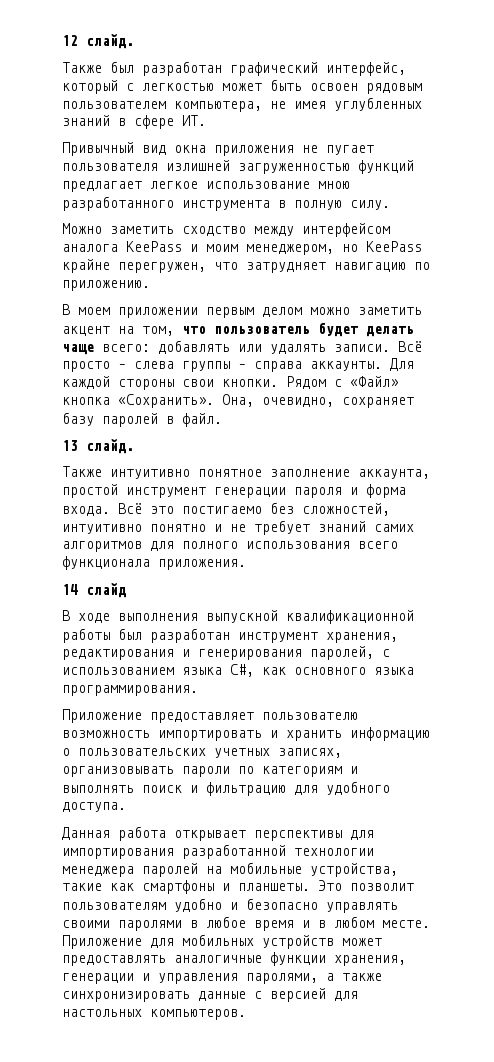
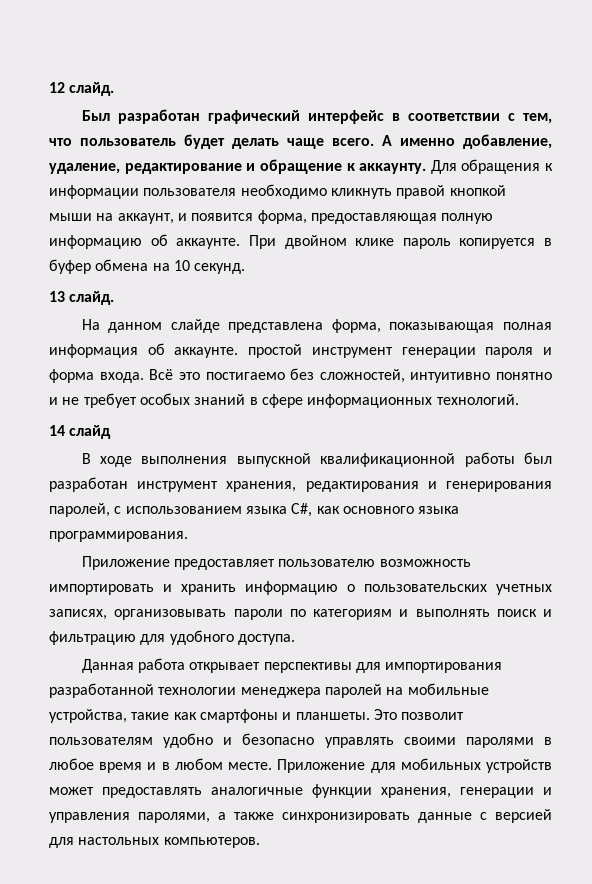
- Также был разработан графический интерфейс, который с легкостью может быть освоен рядовым пользователем компьютера, не имея углубленных знаний в сфере ИТ.
- Привычный вид окна приложения не пугает пользователя излишней загруженностью функций предлагает легкое использование мною разработанного инструмента в полную силу.
- Можно заметить сходство между интерфейсом аналога KeePass и моим менеджером, но KeePass крайне перегружен, что затрудняет навигацию по приложению.
- В моем приложении первым делом можно заметить акцент на том, что пользователь будет делать чаще всего: добавлять или удалять записи. Всё просто – слева группы – справа аккаунты. Для каждой стороны свои кнопки. Рядом с «Файл» кнопка «Сохранить». Она, очевидно, сохраняет базу паролей в файл.
+ Был разработан графический интерфейс в соответствии с тем, что пользователь будет делать чаще всего. А именно добавление, удаление, редактирование и обращение к аккаунту. Для обращения к информации пользователя необходимо кликнуть правой кнопкой мыши на аккаунт, и появится форма, предоставляющая полную информацию об аккаунте. При двойном клике пароль копируется в буфер обмена на 10 секунд.
  13 слайд.
- Также интуитивно понятное заполнение аккаунта, простой инструмент генерации пароля и форма входа.
+ На данном слайде представлена форма, показывающая полная информация об аккаунте. простой инструмент генерации пароля и форма входа.
- Всё это постигаемо без сложностей, интуитивно понятно и не требует знаний самих алгоритмов для полного использования всего функционала приложения.
+ Всё это постигаемо без сложностей, интуитивно понятно и не требует особых знаний в сфере информационных технологий.

